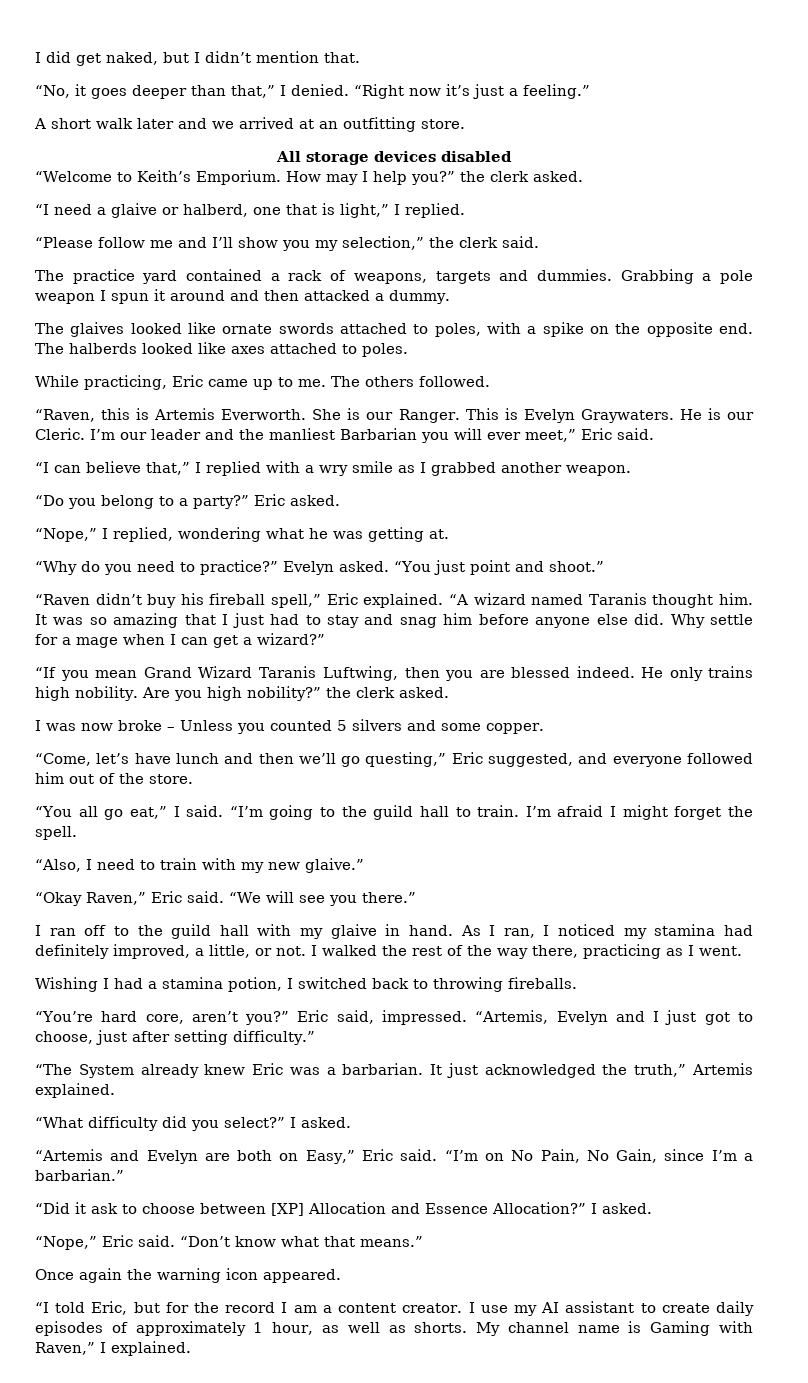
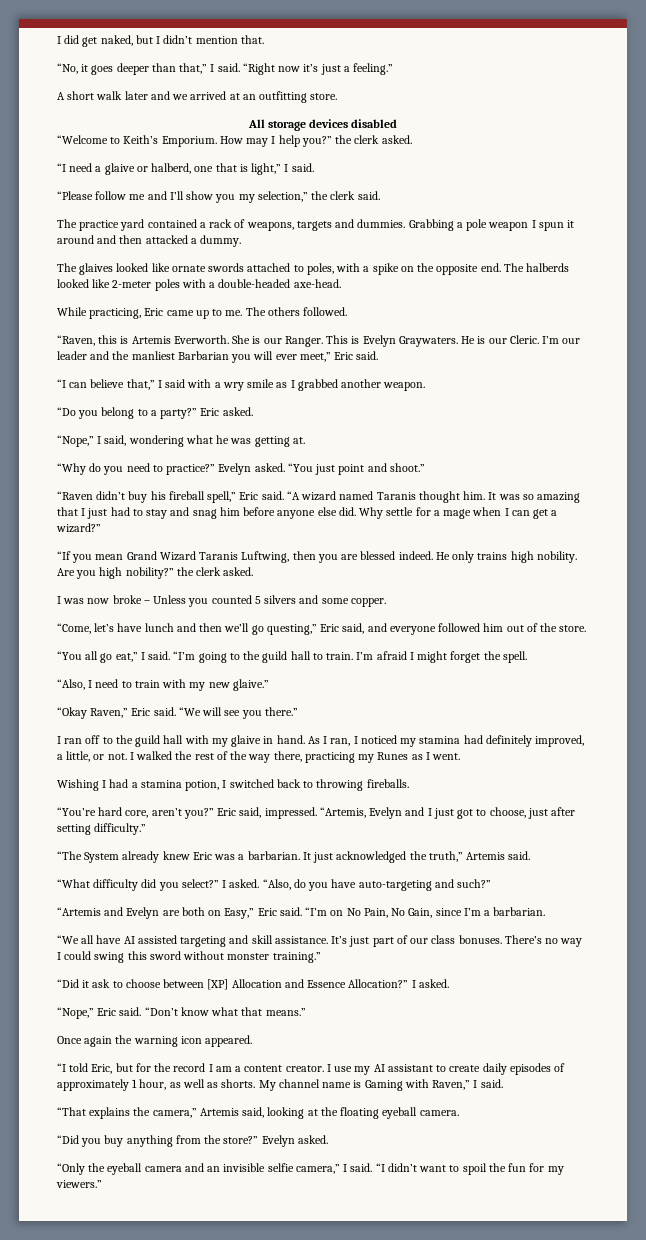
- “No, it goes deeper than that,” I denied.
+ “No, it goes deeper than that,” I said.
- “I need a glaive or halberd, one that is light,” I replied.
+ “I need a glaive or halberd, one that is light,” I said.
- The halberds looked like axes attached to poles.
+ The halberds looked like 2-meter poles with a double-headed axe-head.
- “I can believe that,” I replied with a wry smile as I grabbed another weapon.
+ “I can believe that,” I said with a wry smile as I grabbed another weapon.
- “Nope,” I replied, wondering what he was getting at.
+ “Nope,” I said, wondering what he was getting at.
- “Raven didn’t buy his fireball spell,” Eric explained.
+ “Raven didn’t buy his fireball spell,” Eric said.
- “Come, let’s have lunch and then we’ll go questing,” Eric suggested, and everyone followed him out of the store.
+ “Come, let’s have lunch and then we’ll go questing,” Eric said, and everyone followed him out of the store.
- I walked the rest of the way there, practicing as I went.
+ I walked the rest of the way there, practicing my Runes as I went.
- It just acknowledged the truth,” Artemis explained.
+ It just acknowledged the truth,” Artemis said.
+ “Also, do you have auto-targeting and such?”
- “I’m on No Pain, No Gain, since I’m a barbarian.”
+ “I’m on No Pain, No Gain, since I’m a barbarian.
+ “We all have AI assisted targeting and skill assistance. It’s just part of our class bonuses. There’s no way I could swing this sword without monster training.”
- My channel name is Gaming with Raven,” I explained.
+ My channel name is Gaming with Raven,” I said.
+ “That explains the camera,” Artemis said, looking at the floating eyeball camera.
+ “Did you buy anything from the store?” Evelyn asked.
+ “Only the eyeball camera and an invisible selfie camera,” I said. “I didn’t want to spoil the fun for my viewers.”

